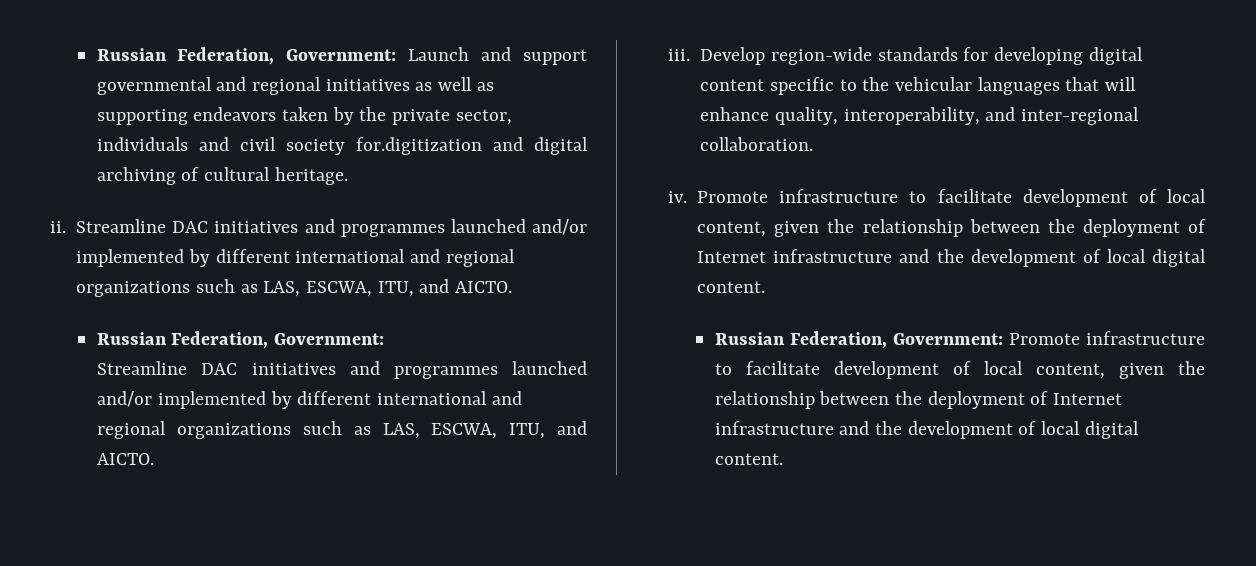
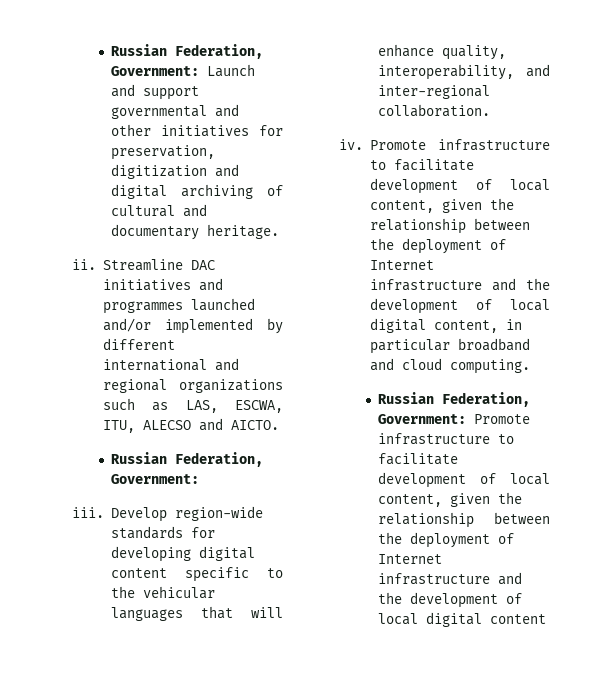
- Russian Federation, Government: Launch and support governmental and regional initiatives as well as supporting endeavors taken by the private sector, individuals and civil society for.digitization and digital archiving of cultural heritage.
+ Russian Federation, Government: Launch and support governmental and other initiatives for preservation, digitization and digital archiving of cultural and documentary heritage.
- ii. Streamline DAC initiatives and programmes launched and/or implemented by different international and regional organizations such as LAS, ESCWA, ITU, and AICTO.
+ ii. Streamline DAC initiatives and programmes launched and/or implemented by different international and regional organizations such as LAS, ESCWA, ITU, ALECSO and AICTO.
  Russian Federation, Government:
- Streamline DAC initiatives and programmes launched and/or implemented by different international and regional organizations such as LAS, ESCWA, ITU, and AICTO.
- iv. Promote infrastructure to facilitate development of local content, given the relationship between the deployment of Internet infrastructure and the development of local digital content.
+ iv. Promote infrastructure to facilitate development of local content, given the relationship between the deployment of Internet infrastructure and the development of local digital content, in particular broadband and cloud computing.
- Russian Federation, Government: Promote infrastructure to facilitate development of local content, given the relationship between the deployment of Internet infrastructure and the development of local digital content.
+ Russian Federation, Government: Promote infrastructure to facilitate development of local content, given the relationship between the deployment of Internet infrastructure and the development of local digital content

